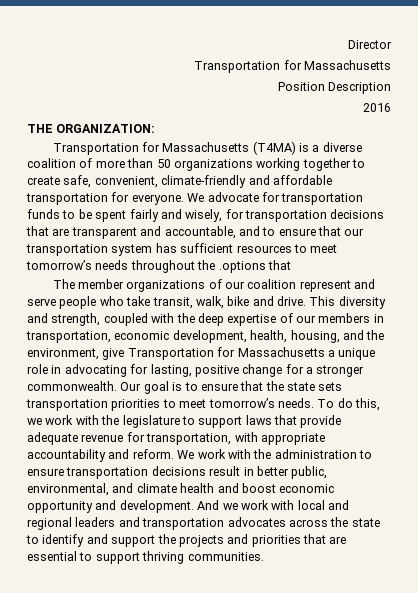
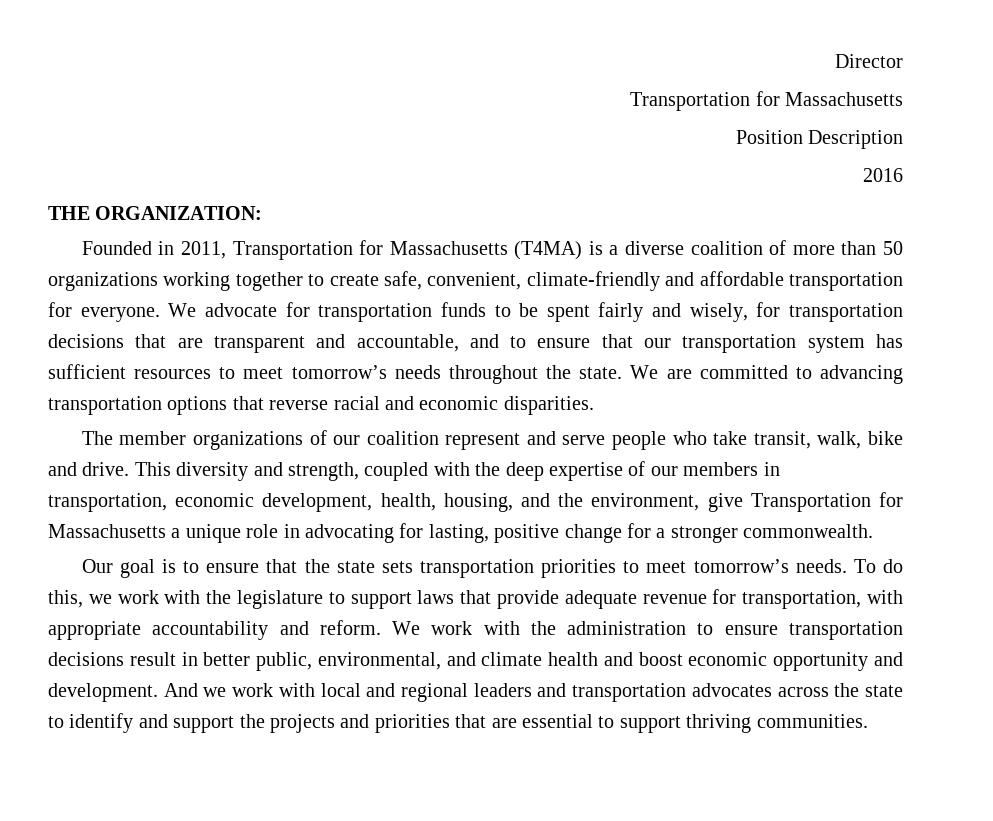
- Transportation for Massachusetts (T4MA) is a diverse coalition of more than 50 organizations working together to create safe, convenient, climate-friendly and affordable transportation for everyone.
+ Founded in 2011, Transportation for Massachusetts (T4MA) is a diverse coalition of more than 50 organizations working together to create safe, convenient, climate-friendly and affordable transportation for everyone.
- We advocate for transportation funds to be spent fairly and wisely, for transportation decisions that are transparent and accountable, and to ensure that our transportation system has sufficient resources to meet tomorrow’s needs throughout the .options that
+ We advocate for transportation funds to be spent fairly and wisely, for transportation decisions that are transparent and accountable, and to ensure that our transportation system has sufficient resources to meet tomorrow’s needs throughout the state. We are committed to advancing transportation options that reverse racial and economic disparities.
- This diversity and strength, coupled with the deep expertise of our members in transportation, economic development, health, housing, and the environment, give Transportation for Massachusetts a unique role in advocating for lasting, positive change for a stronger commonwealth. Our goal is to ensure that the state sets transportation priorities to meet tomorrow’s needs.
+ This diversity and strength, coupled with the deep expertise of our members in transportation, economic development, health, housing, and the environment, give Transportation for Massachusetts a unique role in advocating for lasting, positive change for a stronger commonwealth.
+ Our goal is to ensure that the state sets transportation priorities to meet tomorrow’s needs.

